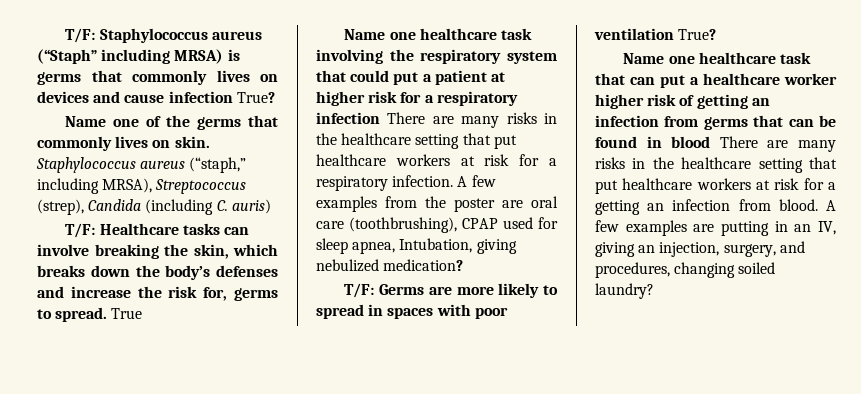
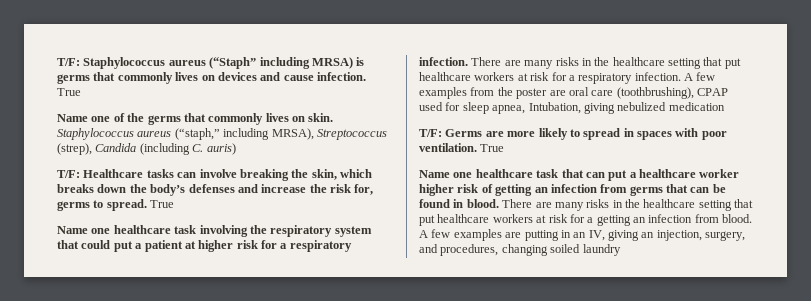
- T/F: Staphylococcus aureus (“Staph” including MRSA) is germs that commonly lives on devices and cause infection True?
+ T/F: Staphylococcus aureus (“Staph” including MRSA) is germs that commonly lives on devices and cause infection. True
- Name one healthcare task involving the respiratory system that could put a patient at higher risk for a respiratory infection There are many risks in the healthcare setting that put healthcare workers at risk for a respiratory infection.
+ Name one healthcare task involving the respiratory system that could put a patient at higher risk for a respiratory infection. There are many risks in the healthcare setting that put healthcare workers at risk for a respiratory infection.
- A few examples from the poster are oral care (toothbrushing), CPAP used for sleep apnea, Intubation, giving nebulized medication?
+ A few examples from the poster are oral care (toothbrushing), CPAP used for sleep apnea, Intubation, giving nebulized medication
- T/F: Germs are more likely to spread in spaces with poor ventilation True?
+ T/F: Germs are more likely to spread in spaces with poor ventilation. True
- Name one healthcare task that can put a healthcare worker higher risk of getting an infection from germs that can be found in blood There are many risks in the healthcare setting that put healthcare workers at risk for a getting an infection from blood.
+ Name one healthcare task that can put a healthcare worker higher risk of getting an infection from germs that can be found in blood. There are many risks in the healthcare setting that put healthcare workers at risk for a getting an infection from blood.
- A few examples are putting in an IV, giving an injection, surgery, and procedures, changing soiled laundry?
+ A few examples are putting in an IV, giving an injection, surgery, and procedures, changing soiled laundry

